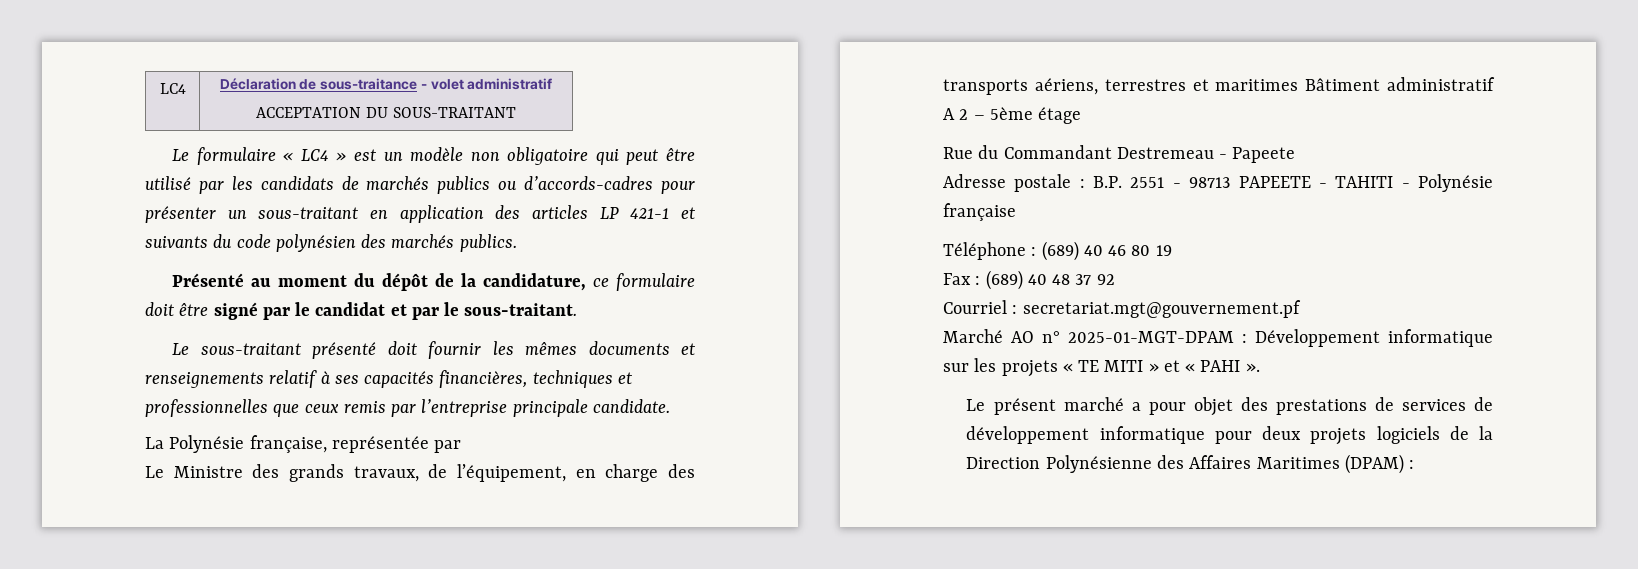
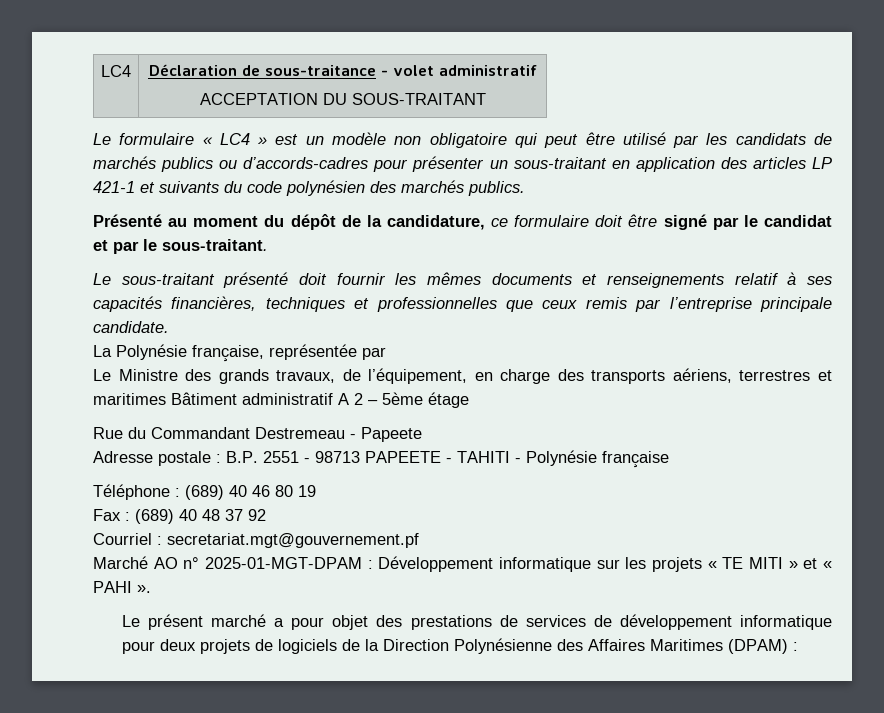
- Le présent marché a pour objet des prestations de services de développement informatique pour deux projets logiciels de la Direction Polynésienne des Affaires Maritimes (DPAM) :
+ Le présent marché a pour objet des prestations de services de développement informatique pour deux projets de logiciels de la Direction Polynésienne des Affaires Maritimes (DPAM) :

